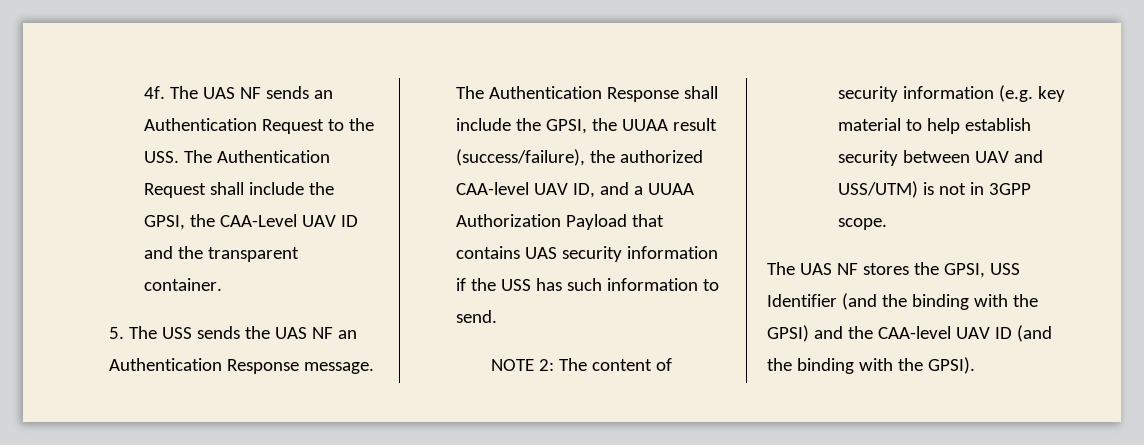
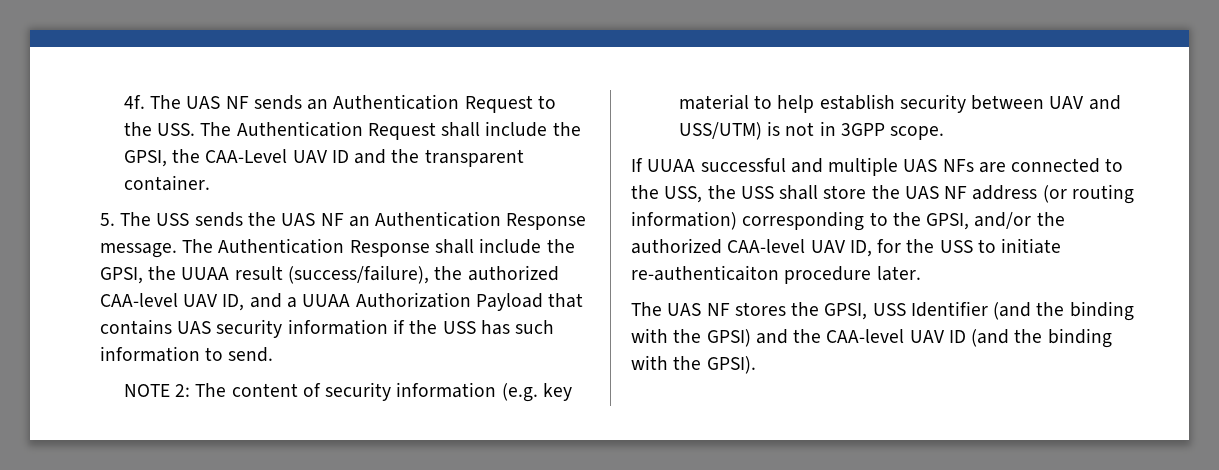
+ If UUAA successful and multiple UAS NFs are connected to the USS, the USS shall store the UAS NF address (or routing information) corresponding to the GPSI, and/or the authorized CAA-level UAV ID, for the USS to initiate re-authenticaiton procedure later.

